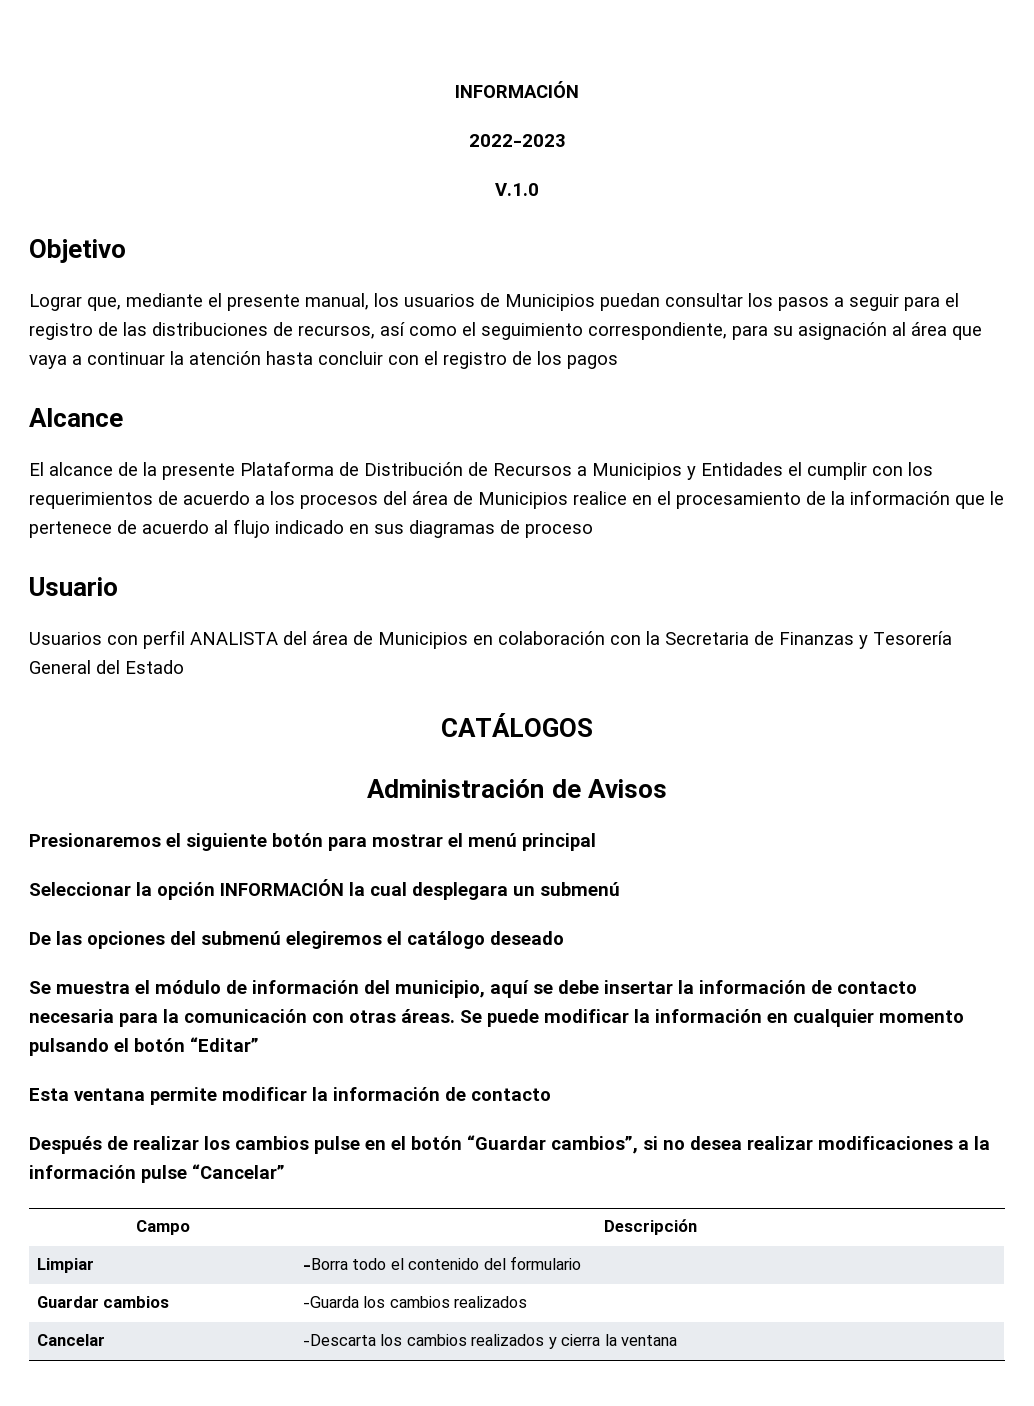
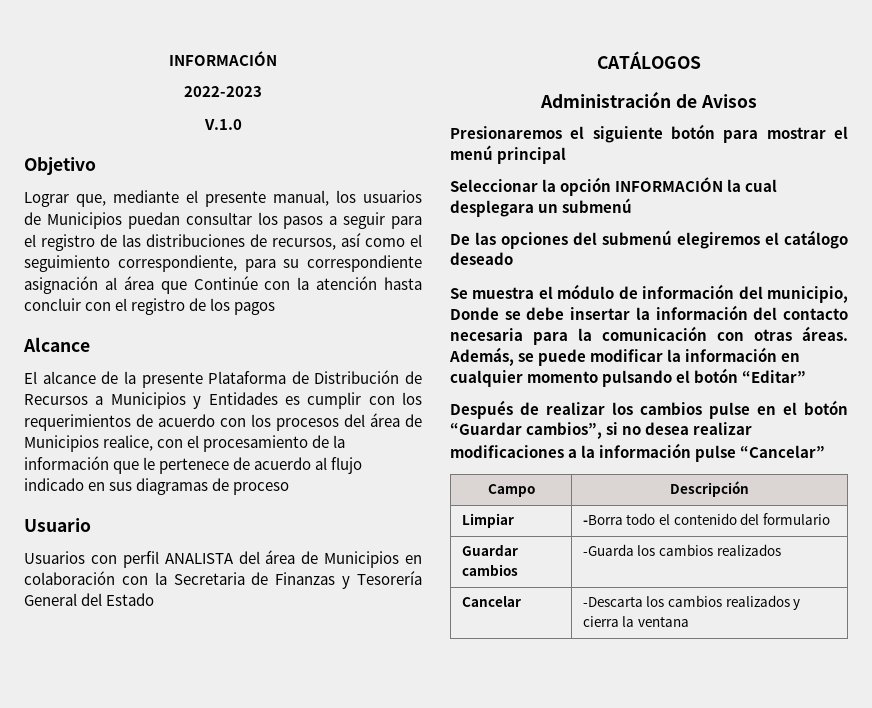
- Lograr que, mediante el presente manual, los usuarios de Municipios puedan consultar los pasos a seguir para el registro de las distribuciones de recursos, así como el seguimiento correspondiente, para su asignación al área que vaya a continuar la atención hasta concluir con el registro de los pagos
+ Lograr que, mediante el presente manual, los usuarios de Municipios puedan consultar los pasos a seguir para el registro de las distribuciones de recursos, así como el seguimiento correspondiente, para su correspondiente asignación al área que Continúe con la atención hasta concluir con el registro de los pagos
- El alcance de la presente Plataforma de Distribución de Recursos a Municipios y Entidades el cumplir con los requerimientos de acuerdo a los procesos del área de Municipios realice en el procesamiento de la información que le pertenece de acuerdo al flujo indicado en sus diagramas de proceso
+ El alcance de la presente Plataforma de Distribución de Recursos a Municipios y Entidades es cumplir con los requerimientos de acuerdo con los procesos del área de Municipios realice, con el procesamiento de la información que le pertenece de acuerdo al flujo indicado en sus diagramas de proceso
- Se muestra el módulo de información del municipio, aquí se debe insertar la información de contacto necesaria para la comunicación con otras áreas.
+ Se muestra el módulo de información del municipio, Donde se debe insertar la información del contacto necesaria para la comunicación con otras áreas.
- Se puede modificar la información en cualquier momento pulsando el botón “Editar”
+ Además, se puede modificar la información en cualquier momento pulsando el botón “Editar”
- Esta ventana permite modificar la información de contacto

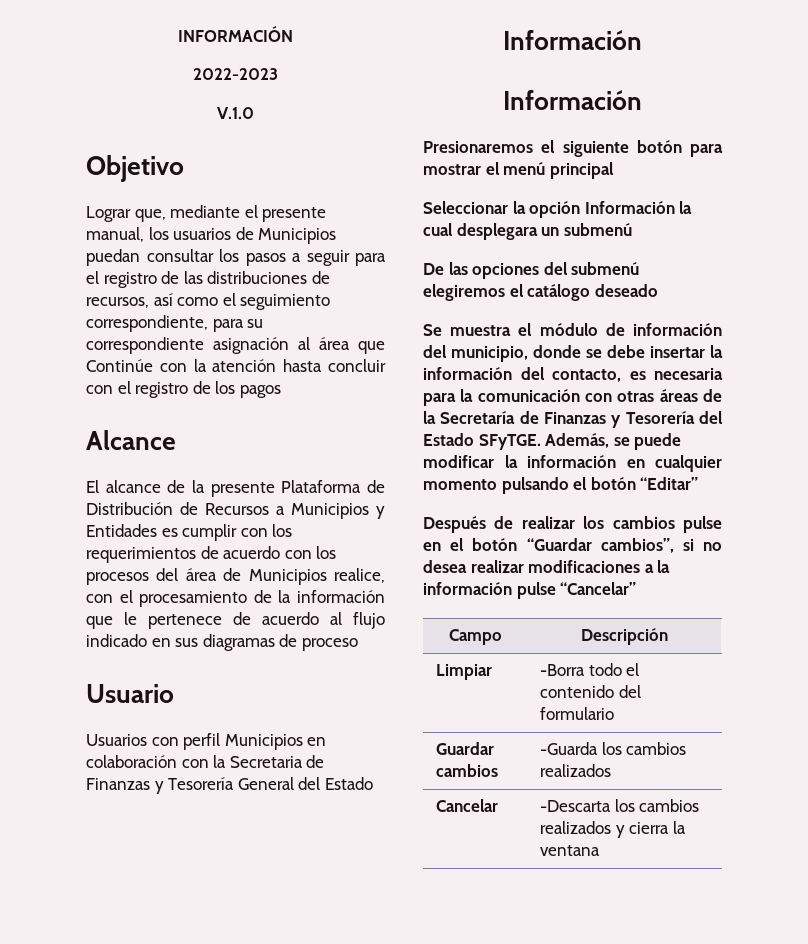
- Usuarios con perfil ANALISTA del área de Municipios en colaboración con la Secretaria de Finanzas y Tesorería General del Estado
- CATÁLOGOS
- Administración de Avisos
+ Usuarios con perfil Municipios en colaboración con la Secretaria de Finanzas y Tesorería General del Estado
+ Información
+ Información
- Seleccionar la opción INFORMACIÓN la cual desplegara un submenú
+ Seleccionar la opción Información la cual desplegara un submenú
- Se muestra el módulo de información del municipio, Donde se debe insertar la información del contacto necesaria para la comunicación con otras áreas.
+ Se muestra el módulo de información del municipio, donde se debe insertar la información del contacto, es necesaria para la comunicación con otras áreas de la Secretaría de Finanzas y Tesorería del Estado SFyTGE.

